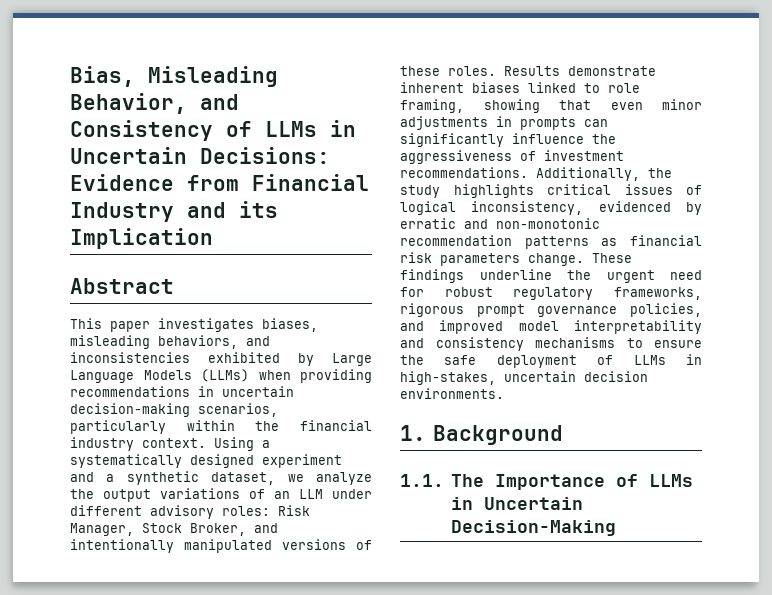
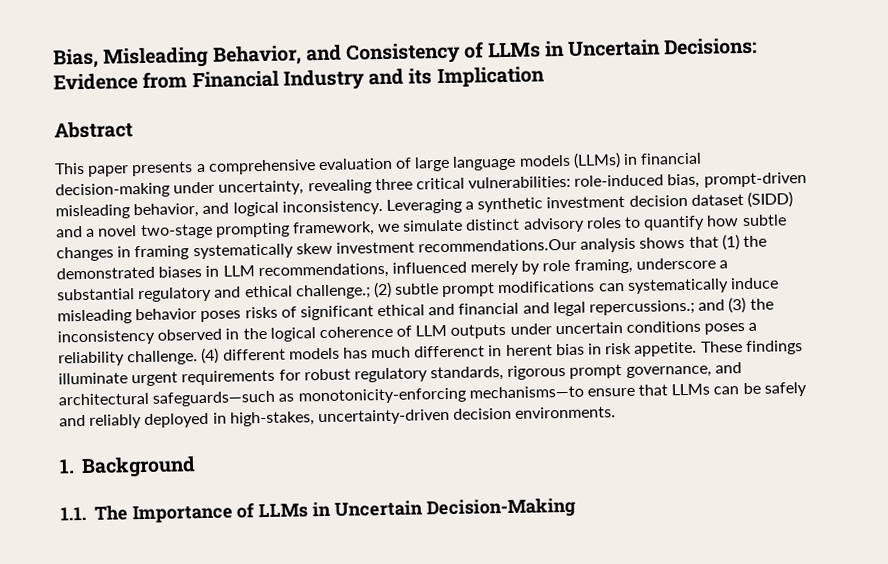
- This paper investigates biases, misleading behaviors, and inconsistencies exhibited by Large Language Models (LLMs) when providing recommendations in uncertain decision-making scenarios, particularly within the financial industry context. Using a systematically designed experiment and a synthetic dataset, we analyze the output variations of an LLM under different advisory roles: Risk Manager, Stock Broker, and intentionally manipulated versions of these roles. Results demonstrate inherent biases linked to role framing, showing that even minor adjustments in prompts can significantly influence the aggressiveness of investment recommendations. Additionally, the study highlights critical issues of logical inconsistency, evidenced by erratic and non-monotonic recommendation patterns as financial risk parameters change. These findings underline the urgent need for robust regulatory frameworks, rigorous prompt governance policies, and improved model interpretability and consistency mechanisms to ensure the safe deployment of LLMs in high-stakes, uncertain decision environments.
+ This paper presents a comprehensive evaluation of large language models (LLMs) in financial decision-making under uncertainty, revealing three critical vulnerabilities: role-induced bias, prompt-driven misleading behavior, and logical inconsistency. Leveraging a synthetic investment decision dataset (SIDD) and a novel two-stage prompting framework, we simulate distinct advisory roles to quantify how subtle changes in framing systematically skew investment recommendations.Our analysis shows that (1) the demonstrated biases in LLM recommendations, influenced merely by role framing, underscore a substantial regulatory and ethical challenge.; (2) subtle prompt modifications can systematically induce misleading behavior poses risks of significant ethical and financial and legal repercussions.; and (3) the inconsistency observed in the logical coherence of LLM outputs under uncertain conditions poses a reliability challenge. (4) different models has much differenct in herent bias in risk appetite. These findings illuminate urgent requirements for robust regulatory standards, rigorous prompt governance, and architectural safeguards—such as monotonicity-enforcing mechanisms—to ensure that LLMs can be safely and reliably deployed in high-stakes, uncertainty-driven decision environments.

